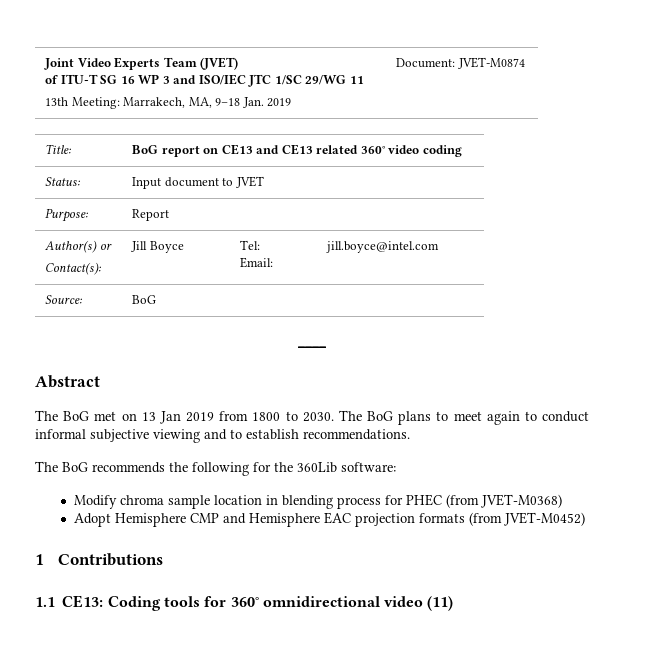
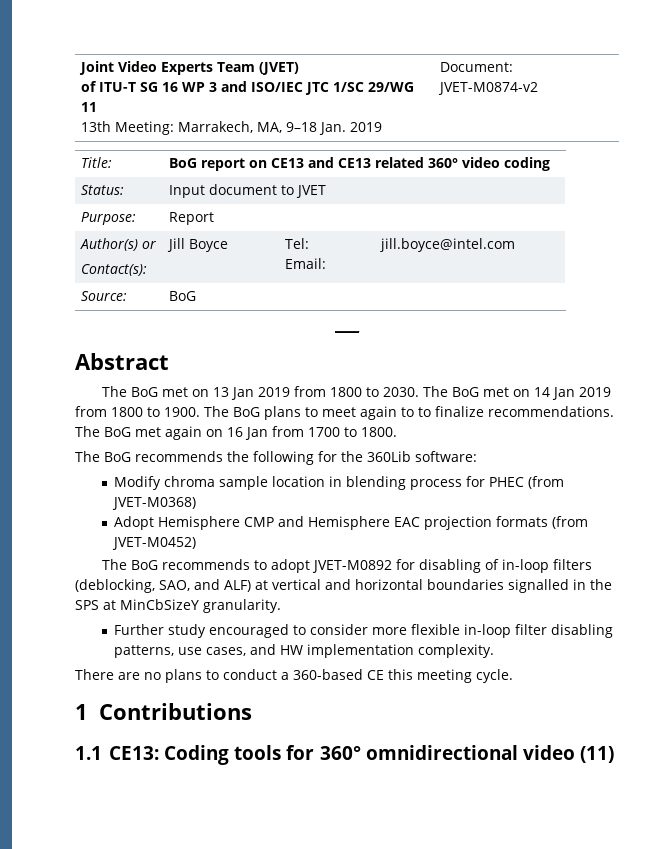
  Joint Video Experts Team (JVET)
  of ITU-T SG 16 WP 3 and ISO/IEC JTC 1/SC 29/WG 11
- 13th Meeting: Marrakech, MA, 9–18 Jan. 2019 | Document: JVET-M0874
+ 13th Meeting: Marrakech, MA, 9–18 Jan. 2019 | Document: JVET-M0874-v2
- The BoG plans to meet again to conduct informal subjective viewing and to establish recommendations.
+ The BoG met on 14 Jan 2019 from 1800 to 1900. The BoG plans to meet again to to finalize recommendations. The BoG met again on 16 Jan from 1700 to 1800.
+ The BoG recommends to adopt JVET-M0892 for disabling of in-loop filters (deblocking, SAO, and ALF) at vertical and horizontal boundaries signalled in the SPS at MinCbSizeY granularity.
+ Further study encouraged to consider more flexible in-loop filter disabling patterns, use cases, and HW implementation complexity.
+ There are no plans to conduct a 360-based CE this meeting cycle.

